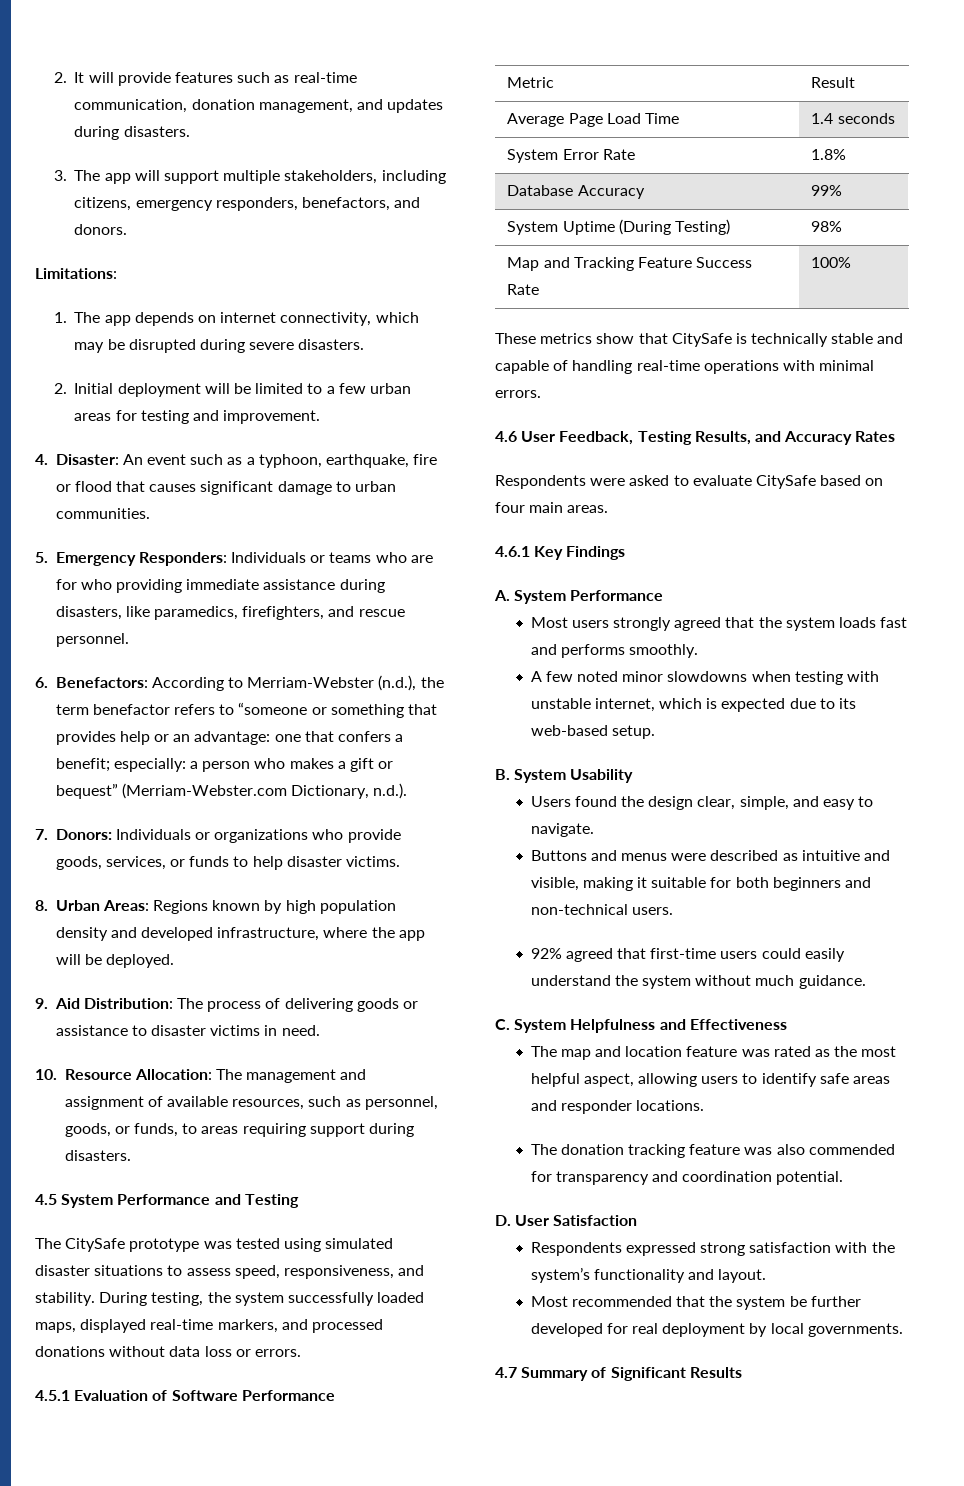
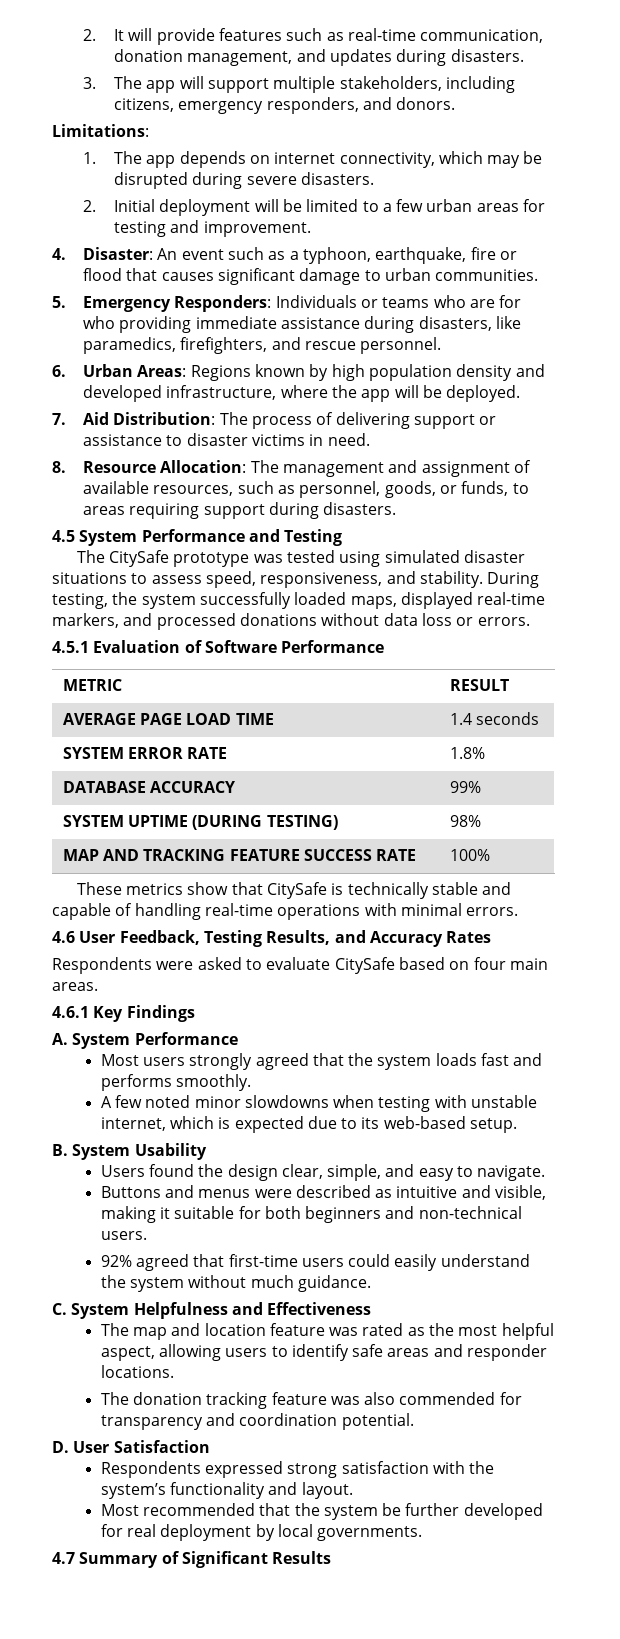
- 3. The app will support multiple stakeholders, including citizens, emergency responders, benefactors, and donors.
+ 3. The app will support multiple stakeholders, including citizens, emergency responders, and donors.
- 6. Benefactors: According to Merriam-Webster (n.d.), the term benefactor refers to “someone or something that provides help or an advantage: one that confers a benefit; especially: a person who makes a gift or bequest” (Merriam-Webster.com Dictionary, n.d.).
- 7. Donors: Individuals or organizations who provide goods, services, or funds to help disaster victims.
- 8. Urban Areas: Regions known by high population density and developed infrastructure, where the app will be deployed.
+ 6. Urban Areas: Regions known by high population density and developed infrastructure, where the app will be deployed.
- 9. Aid Distribution: The process of delivering goods or assistance to disaster victims in need.
+ 7. Aid Distribution: The process of delivering support or assistance to disaster victims in need.
- 10. Resource Allocation: The management and assignment of available resources, such as personnel, goods, or funds, to areas requiring support during disasters.
+ 8. Resource Allocation: The management and assignment of available resources, such as personnel, goods, or funds, to areas requiring support during disasters.
- Metric | Result
- Average Page Load Time | 1.4 seconds
+ METRIC | RESULT
+ AVERAGE PAGE LOAD TIME | 1.4 seconds
- System Error Rate | 1.8%
+ SYSTEM ERROR RATE | 1.8%
- Database Accuracy | 99%
+ DATABASE ACCURACY | 99%
- System Uptime (During Testing) | 98%
- Map and Tracking Feature Success Rate | 100%
+ SYSTEM UPTIME (DURING TESTING) | 98%
+ MAP AND TRACKING FEATURE SUCCESS RATE | 100%

